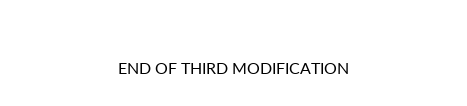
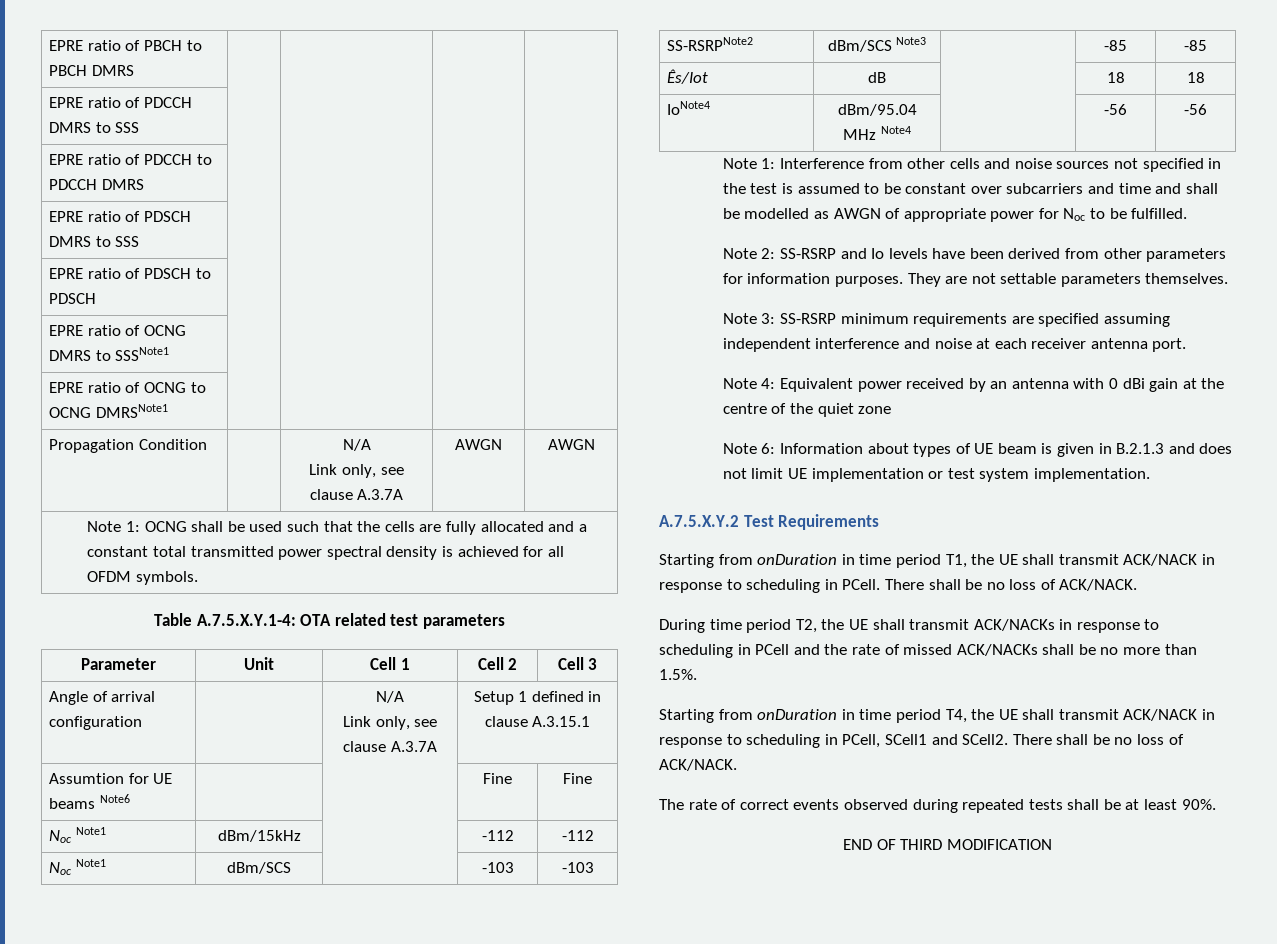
+ EPRE ratio of PBCH to PBCH DMRS | | | |
+ EPRE ratio of PDCCH DMRS to SSS | | | |
+ EPRE ratio of PDCCH to PDCCH DMRS | | | |
+ EPRE ratio of PDSCH DMRS to SSS | | | |
+ EPRE ratio of PDSCH to PDSCH | | | |
+ EPRE ratio of OCNG DMRS to SSSNote1 | | | |
+ EPRE ratio of OCNG to OCNG DMRSNote1 | | | |
+ Propagation Condition | | N/A
+ Link only, see clause A.3.7A | AWGN | AWGN
+ Note 1: OCNG shall be used such that the cells are fully allocated and a constant total transmitted power spectral density is achieved for all OFDM symbols.
+ Table A.7.5.X.Y.1-4: OTA related test parameters
+ Parameter | Unit | Cell 1 | Cell 2 | Cell 3
+ Angle of arrival configuration | | N/A
+ Link only, see clause A.3.7A | Setup 1 defined in clause A.3.15.1
+ Assumtion for UE beams Note6 | | | Fine | Fine
+ Noc Note1 | dBm/15kHz | | -112 | -112
+ Noc Note1 | dBm/SCS | | -103 | -103
+ SS-RSRPNote2 | dBm/SCS Note3 | | -85 | -85
+ Ês/Iot | dB | | 18 | 18
+ IoNote4 | dBm/95.04 MHz Note4 | | -56 | -56
+ Note 1: Interference from other cells and noise sources not specified in the test is assumed to be constant over subcarriers and time and shall be modelled as AWGN of appropriate power for Noc to be fulfilled.
+ Note 2: SS-RSRP and Io levels have been derived from other parameters for information purposes. They are not settable parameters themselves.
+ Note 3: SS-RSRP minimum requirements are specified assuming independent interference and noise at each receiver antenna port.
+ Note 4: Equivalent power received by an antenna with 0 dBi gain at the centre of the quiet zone
+ Note 6: Information about types of UE beam is given in B.2.1.3 and does not limit UE implementation or test system implementation.
+ A.7.5.X.Y.2 Test Requirements
+ Starting from onDuration in time period T1, the UE shall transmit ACK/NACK in response to scheduling in PCell. There shall be no loss of ACK/NACK.
+ During time period T2, the UE shall transmit ACK/NACKs in response to scheduling in PCell and the rate of missed ACK/NACKs shall be no more than 1.5%.
+ Starting from onDuration in time period T4, the UE shall transmit ACK/NACK in response to scheduling in PCell, SCell1 and SCell2. There shall be no loss of ACK/NACK.
+ The rate of correct events observed during repeated tests shall be at least 90%.

